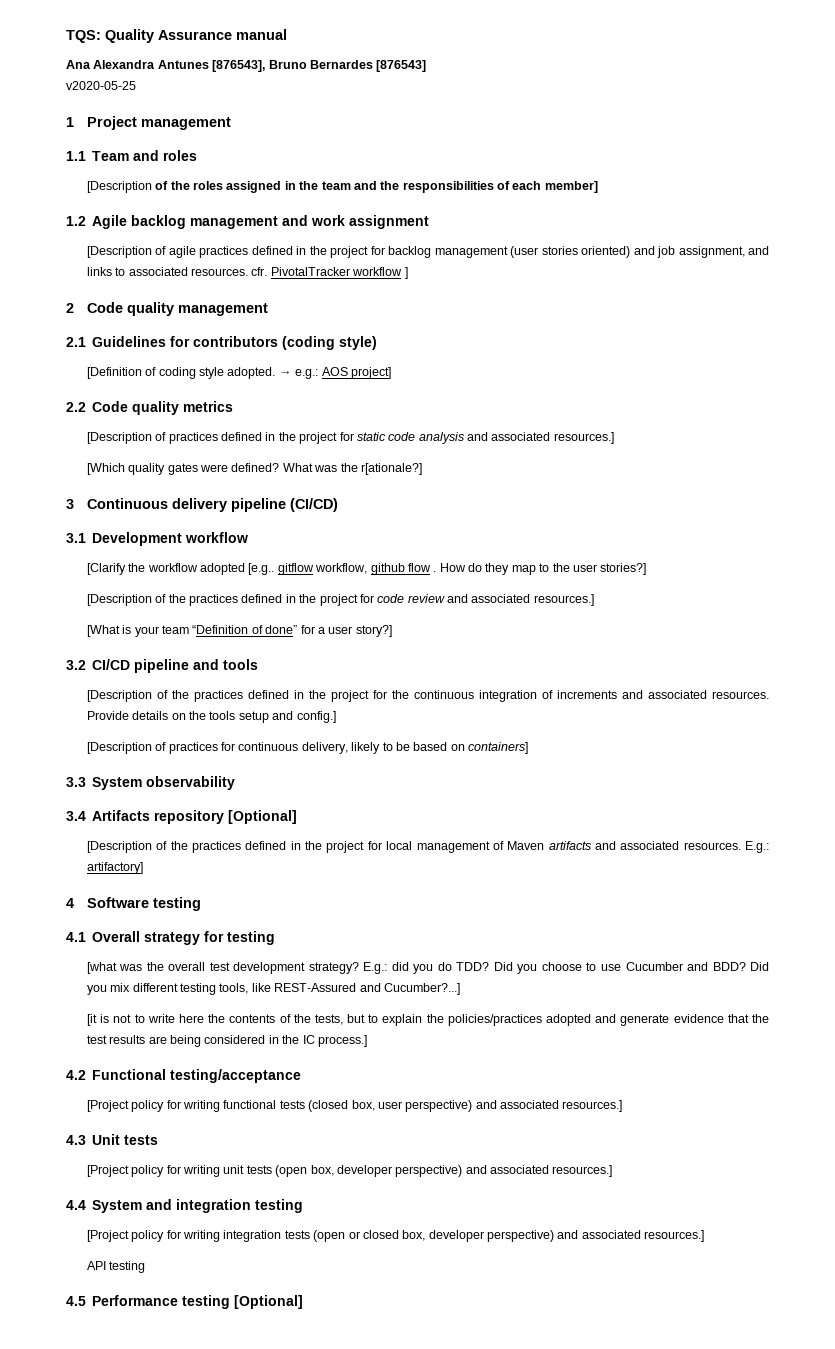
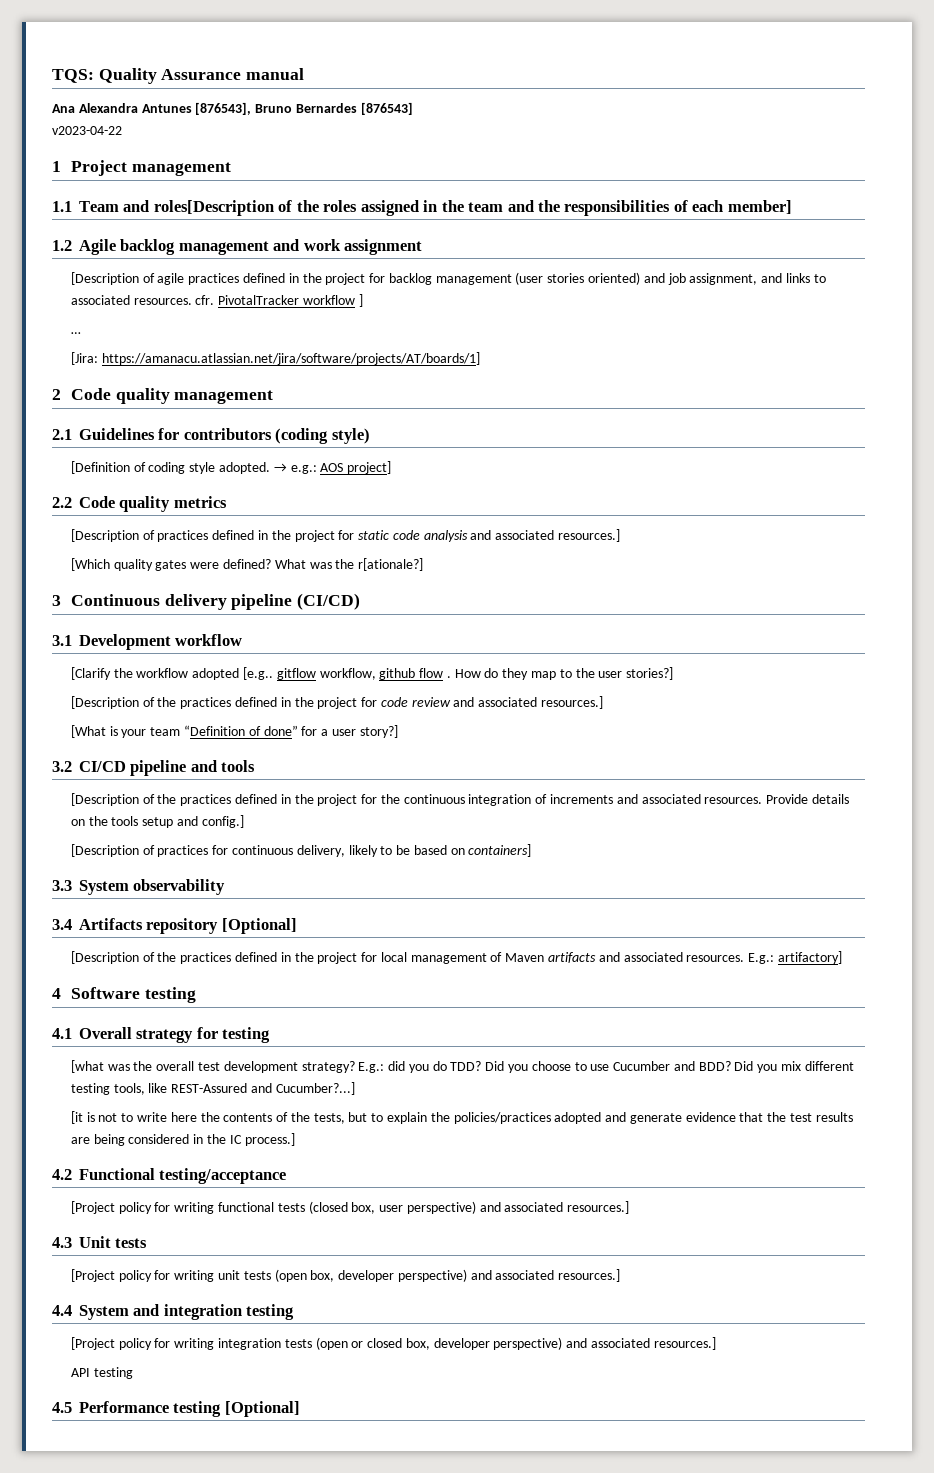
- v2020-05-25
+ v2023-04-22
- 1.1 Team and roles
- [Description of the roles assigned in the team and the responsibilities of each member]
+ 1.1 Team and roles[Description of the roles assigned in the team and the responsibilities of each member]
+ …
+ [Jira: https://amanacu.atlassian.net/jira/software/projects/AT/boards/1]

